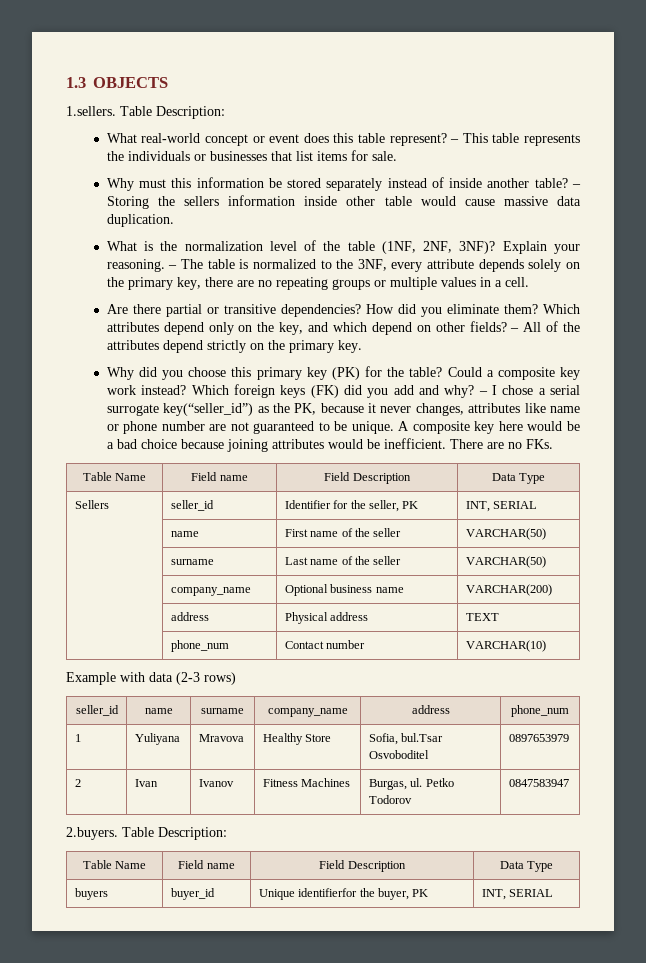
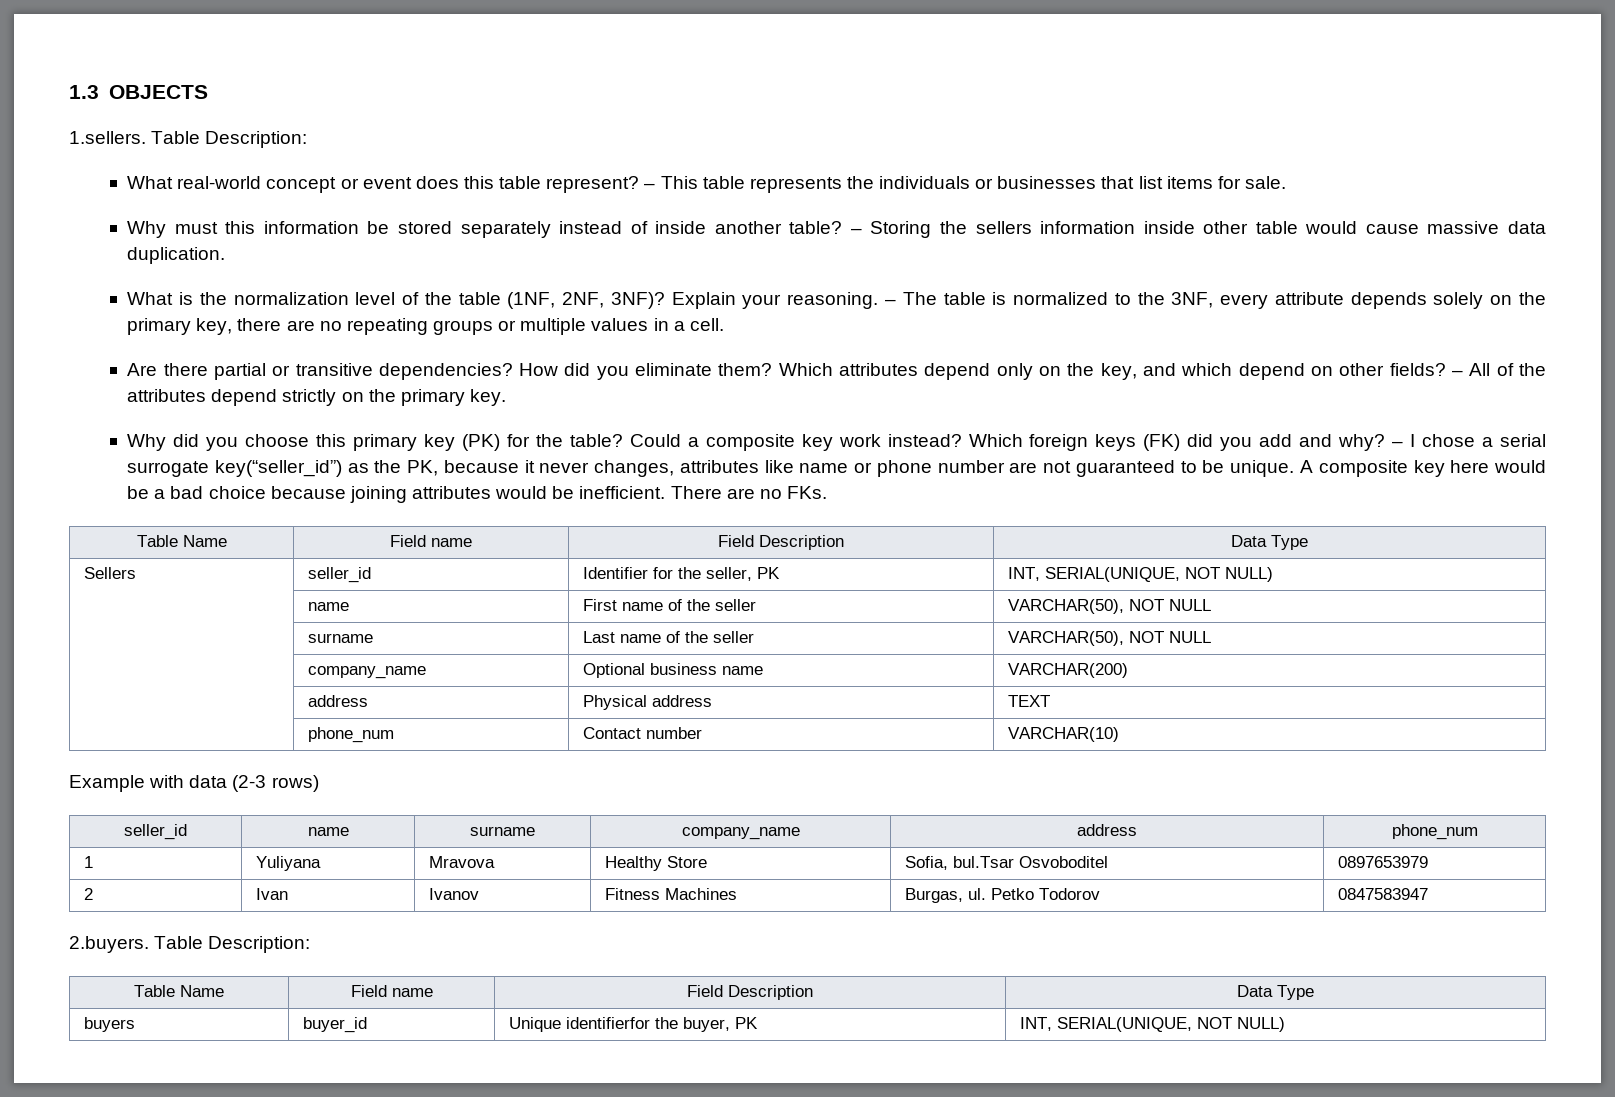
- Sellers | seller_id | Identifier for the seller, PK | INT, SERIAL
+ Sellers | seller_id | Identifier for the seller, PK | INT, SERIAL(UNIQUE, NOT NULL)
- | name | First name of the seller | VARCHAR(50)
+ | name | First name of the seller | VARCHAR(50), NOT NULL
- | surname | Last name of the seller | VARCHAR(50)
+ | surname | Last name of the seller | VARCHAR(50), NOT NULL
- buyers | buyer_id | Unique identifierfor the buyer, PK | INT, SERIAL
+ buyers | buyer_id | Unique identifierfor the buyer, PK | INT, SERIAL(UNIQUE, NOT NULL)

